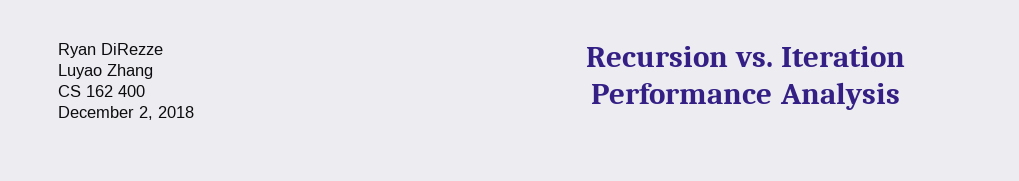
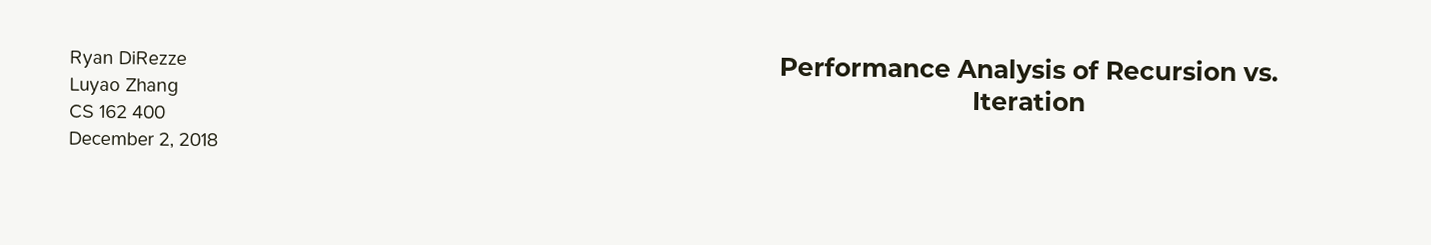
- Recursion vs. Iteration Performance Analysis
+ Performance Analysis of Recursion vs. Iteration

